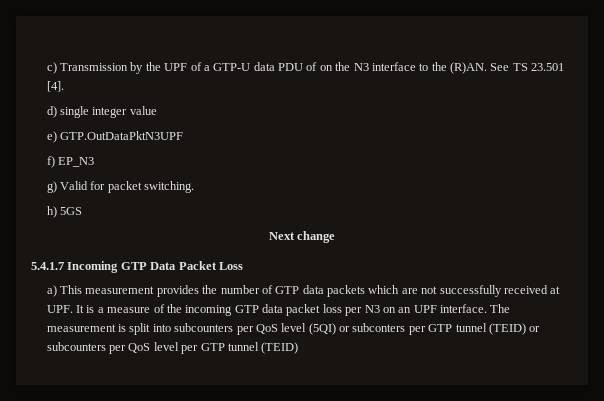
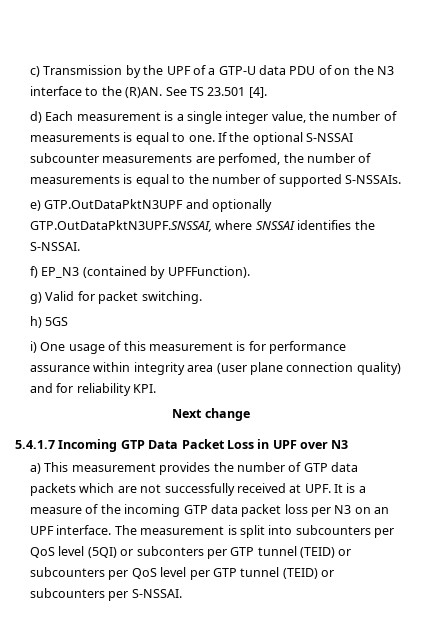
- d) single integer value
- e) GTP.OutDataPktN3UPF
+ d) Each measurement is a single integer value, the number of measurements is equal to one. If the optional S-NSSAI subcounter measurements are perfomed, the number of measurements is equal to the number of supported S-NSSAIs.
+ e) GTP.OutDataPktN3UPF and optionally GTP.OutDataPktN3UPF.SNSSAI, where SNSSAI identifies the S-NSSAI.
- f) EP_N3
+ f) EP_N3 (contained by UPFFunction).
+ i) One usage of this measurement is for performance assurance within integrity area (user plane connection quality) and for reliability KPI.
- 5.4.1.7 Incoming GTP Data Packet Loss
+ 5.4.1.7 Incoming GTP Data Packet Loss in UPF over N3
- The measurement is split into subcounters per QoS level (5QI) or subconters per GTP tunnel (TEID) or subcounters per QoS level per GTP tunnel (TEID)
+ The measurement is split into subcounters per QoS level (5QI) or subconters per GTP tunnel (TEID) or subcounters per QoS level per GTP tunnel (TEID) or subcounters per S-NSSAI.

